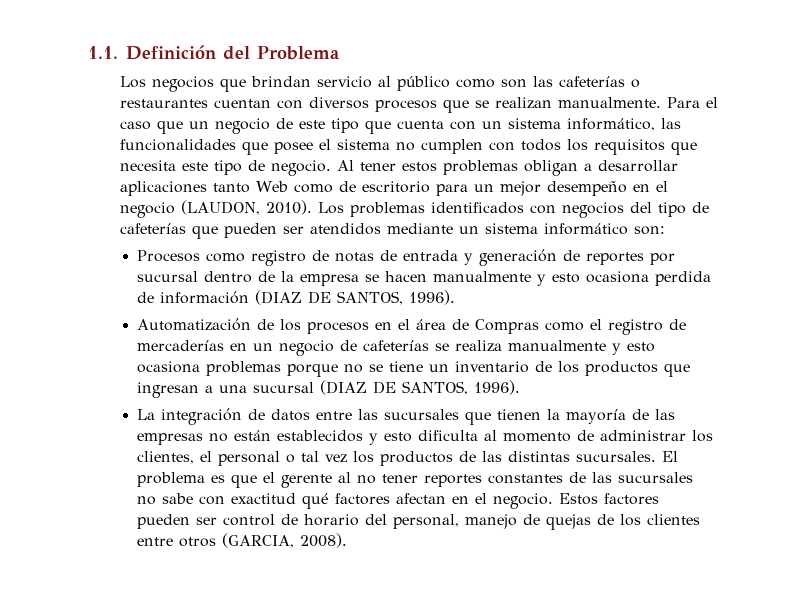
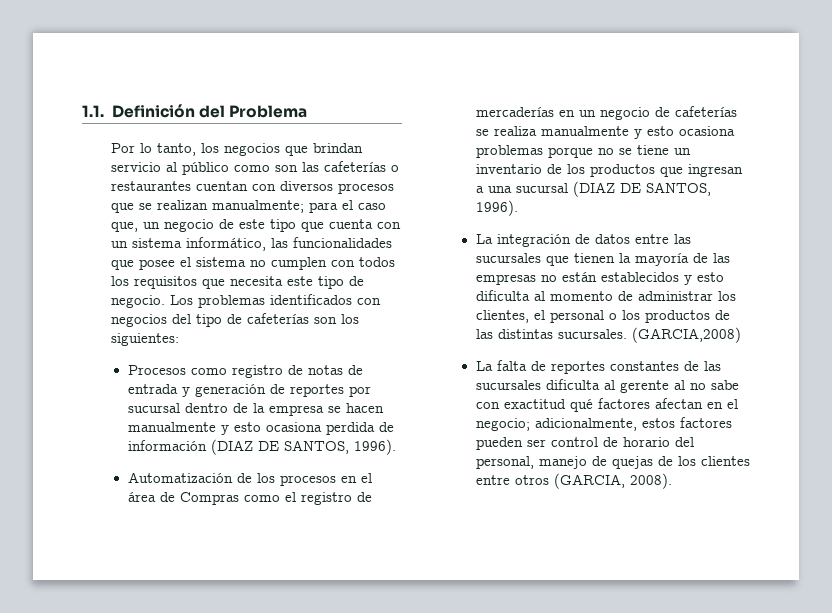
- Los negocios que brindan servicio al público como son las cafeterías o restaurantes cuentan con diversos procesos que se realizan manualmente. Para el caso que un negocio de este tipo que cuenta con un sistema informático, las funcionalidades que posee el sistema no cumplen con todos los requisitos que necesita este tipo de negocio.
+ Por lo tanto, los negocios que brindan servicio al público como son las cafeterías o restaurantes cuentan con diversos procesos que se realizan manualmente; para el caso que, un negocio de este tipo que cuenta con un sistema informático, las funcionalidades que posee el sistema no cumplen con todos los requisitos que necesita este tipo de negocio.
- Al tener estos problemas obligan a desarrollar aplicaciones tanto Web como de escritorio para un mejor desempeño en el negocio (LAUDON, 2010).
- Los problemas identificados con negocios del tipo de cafeterías que pueden ser atendidos mediante un sistema informático son:
+ Los problemas identificados con negocios del tipo de cafeterías son los siguientes:
- La integración de datos entre las sucursales que tienen la mayoría de las empresas no están establecidos y esto dificulta al momento de administrar los clientes, el personal o tal vez los productos de las distintas sucursales.
+ La integración de datos entre las sucursales que tienen la mayoría de las empresas no están establecidos y esto dificulta al momento de administrar los clientes, el personal o los productos de las distintas sucursales.
- El problema es que el gerente al no tener reportes constantes de las sucursales no sabe con exactitud qué factores afectan en el negocio. Estos factores pueden ser control de horario del personal, manejo de quejas de los clientes entre otros (GARCIA, 2008).
+ (GARCIA,2008)
+ La falta de reportes constantes de las sucursales dificulta al gerente al no sabe con exactitud qué factores afectan en el negocio; adicionalmente, estos factores pueden ser control de horario del personal, manejo de quejas de los clientes entre otros (GARCIA, 2008).

